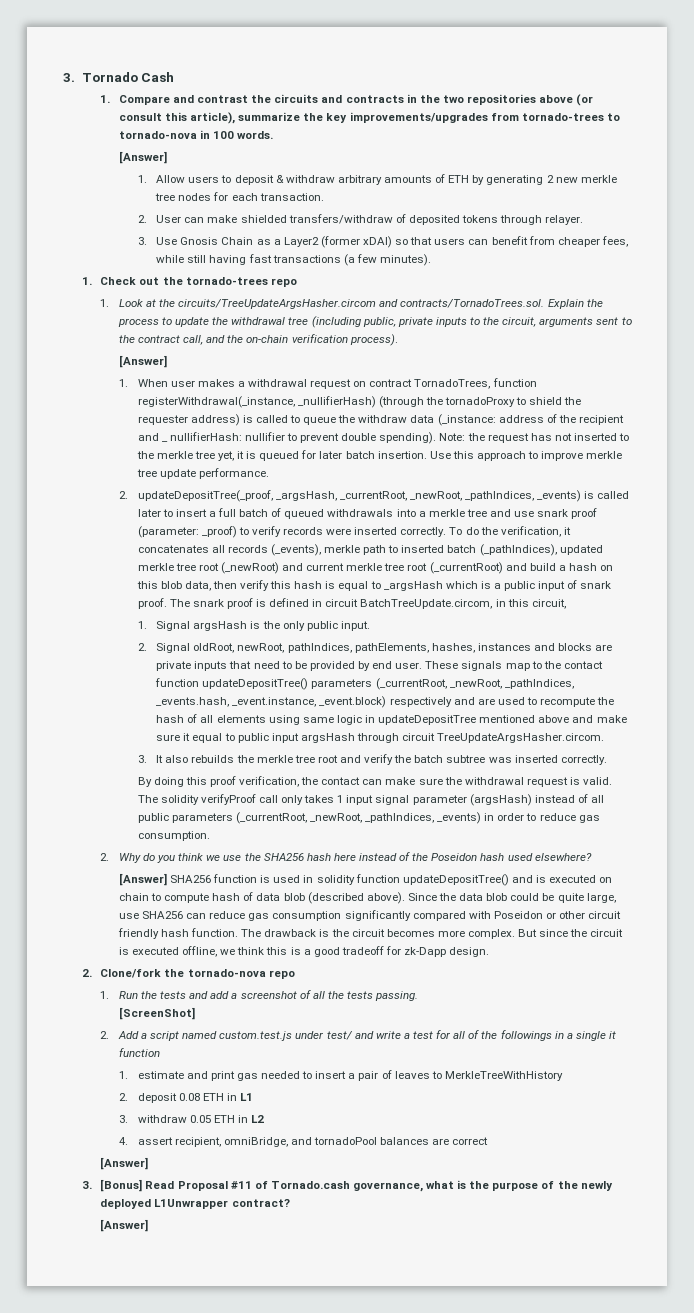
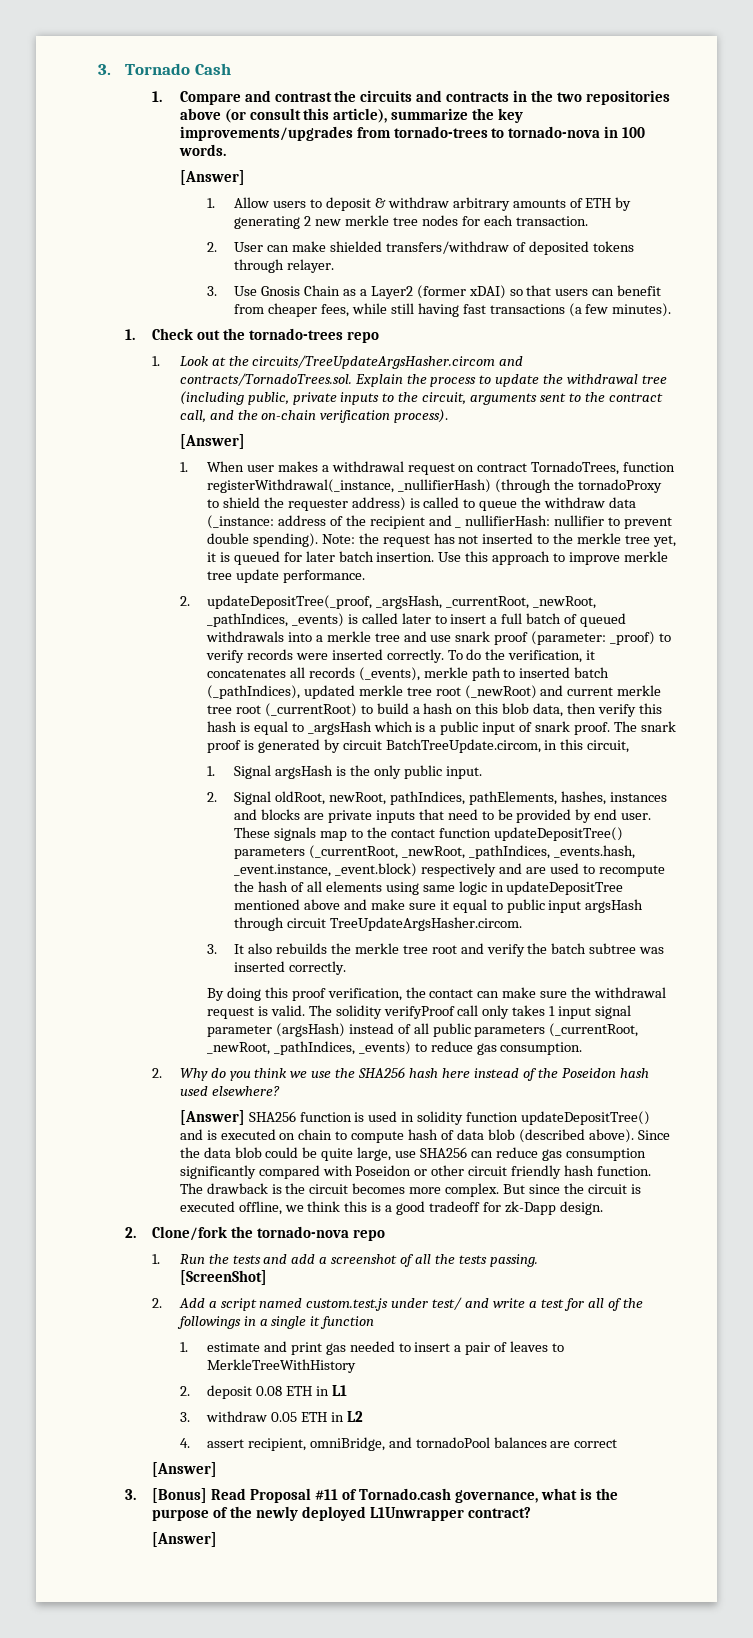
- To do the verification, it concatenates all records (_events), merkle path to inserted batch (_pathIndices), updated merkle tree root (_newRoot) and current merkle tree root (_currentRoot) and build a hash on this blob data, then verify this hash is equal to _argsHash which is a public input of snark proof.
+ To do the verification, it concatenates all records (_events), merkle path to inserted batch (_pathIndices), updated merkle tree root (_newRoot) and current merkle tree root (_currentRoot) to build a hash on this blob data, then verify this hash is equal to _argsHash which is a public input of snark proof.
- The snark proof is defined in circuit BatchTreeUpdate.circom, in this circuit,
+ The snark proof is generated by circuit BatchTreeUpdate.circom, in this circuit,
- The solidity verifyProof call only takes 1 input signal parameter (argsHash) instead of all public parameters (_currentRoot, _newRoot, _pathIndices, _events) in order to reduce gas consumption.
+ The solidity verifyProof call only takes 1 input signal parameter (argsHash) instead of all public parameters (_currentRoot, _newRoot, _pathIndices, _events) to reduce gas consumption.

